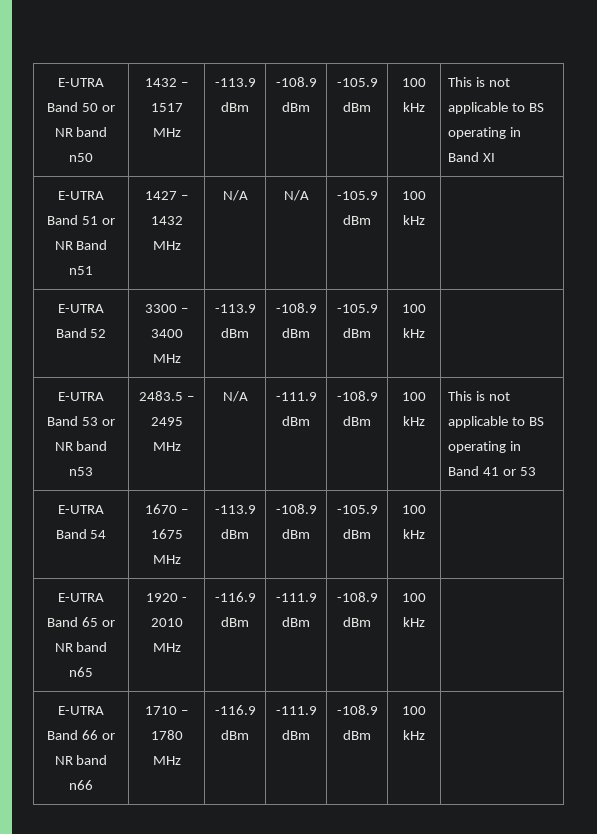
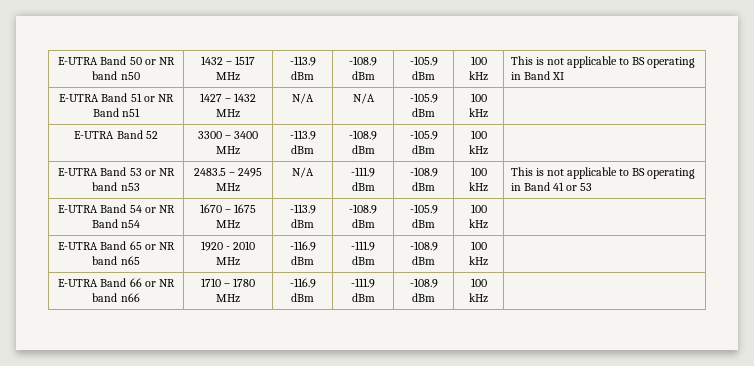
- E-UTRA Band 54 | 1670 – 1675 MHz | -113.9 dBm | -108.9 dBm | -105.9 dBm | 100 kHz |
+ E-UTRA Band 54 or NR Band n54 | 1670 – 1675 MHz | -113.9 dBm | -108.9 dBm | -105.9 dBm | 100 kHz |

